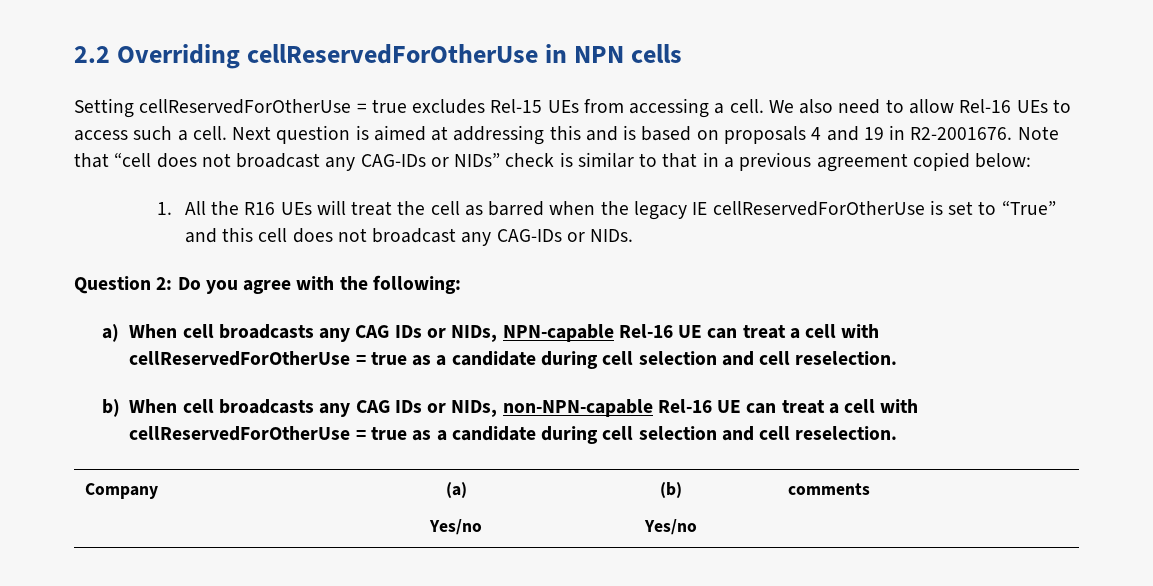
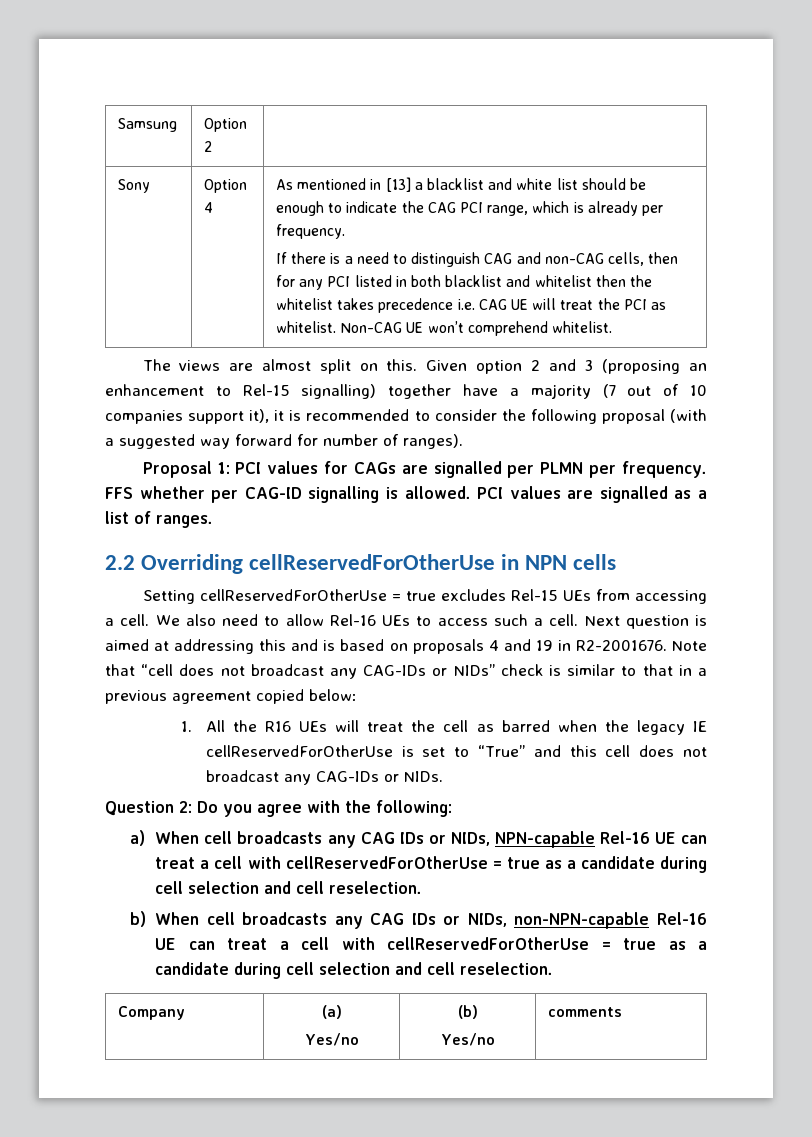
+ Samsung | Option 2 |
+ Sony | Option 4 | As mentioned in [13] a blacklist and white list should be enough to indicate the CAG PCI range, which is already per frequency.
+ If there is a need to distinguish CAG and non-CAG cells, then for any PCI listed in both blacklist and whitelist then the whitelist takes precedence i.e. CAG UE will treat the PCI as whitelist. Non-CAG UE won’t comprehend whitelist.
+ The views are almost split on this. Given option 2 and 3 (proposing an enhancement to Rel-15 signalling) together have a majority (7 out of 10 companies support it), it is recommended to consider the following proposal (with a suggested way forward for number of ranges).
+ Proposal 1: PCI values for CAGs are signalled per PLMN per frequency. FFS whether per CAG-ID signalling is allowed. PCI values are signalled as a list of ranges.

